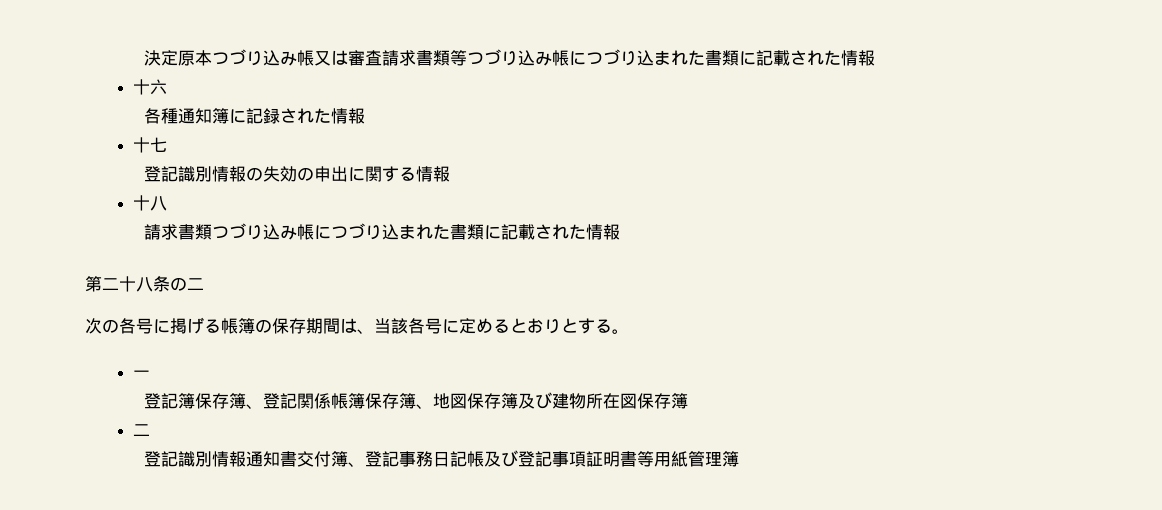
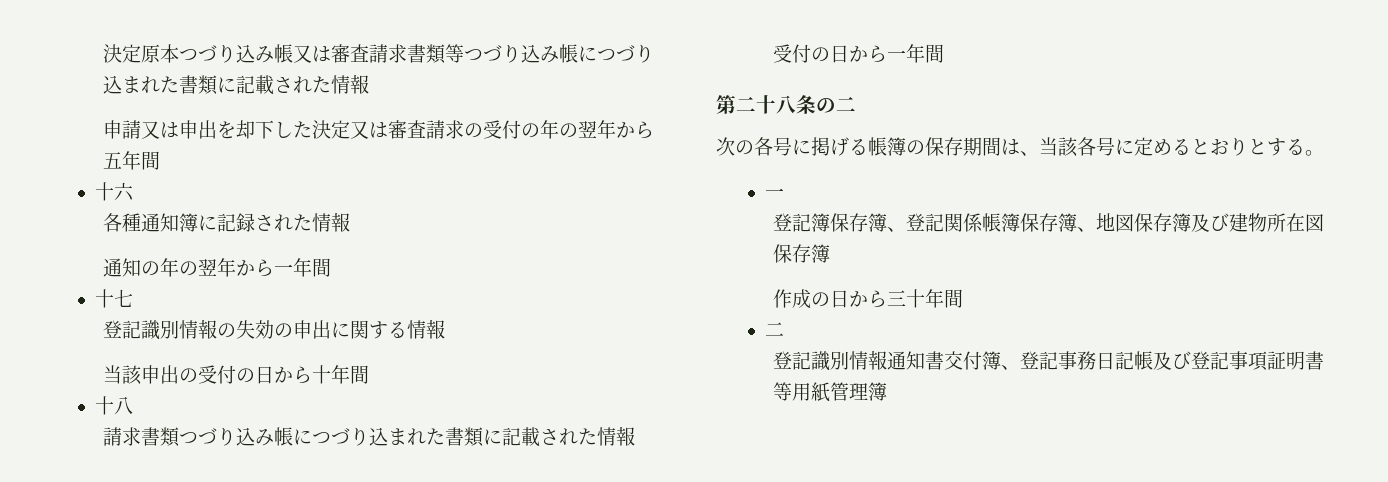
+ 申請又は申出を却下した決定又は審査請求の受付の年の翌年から五年間
+ 通知の年の翌年から一年間
+ 当該申出の受付の日から十年間
+ 受付の日から一年間
+ 作成の日から三十年間

